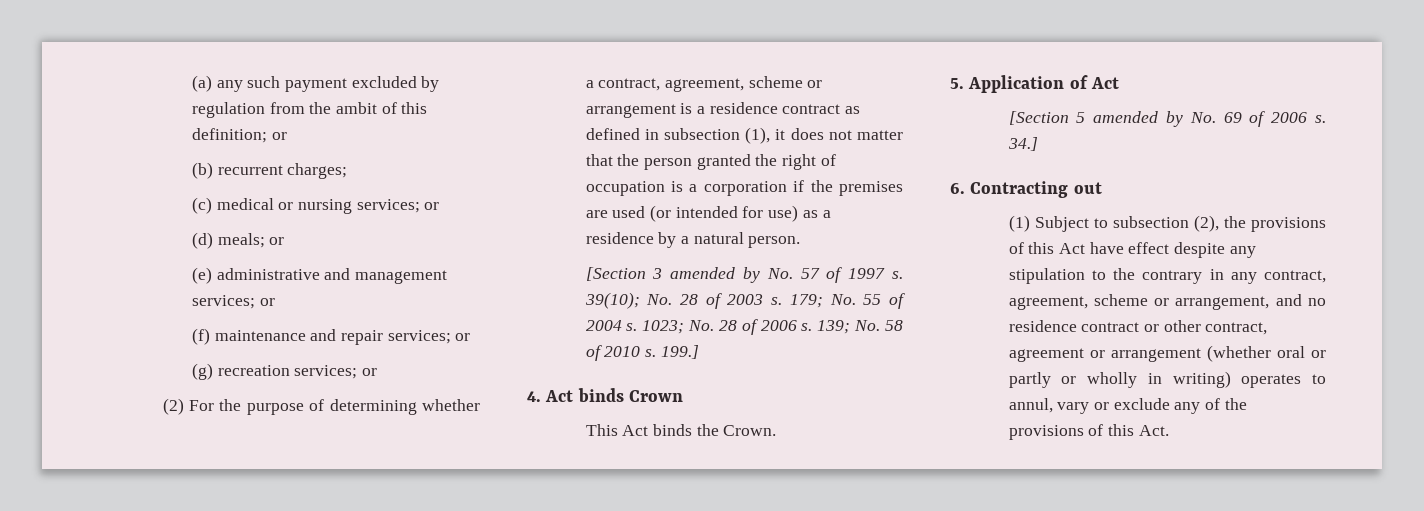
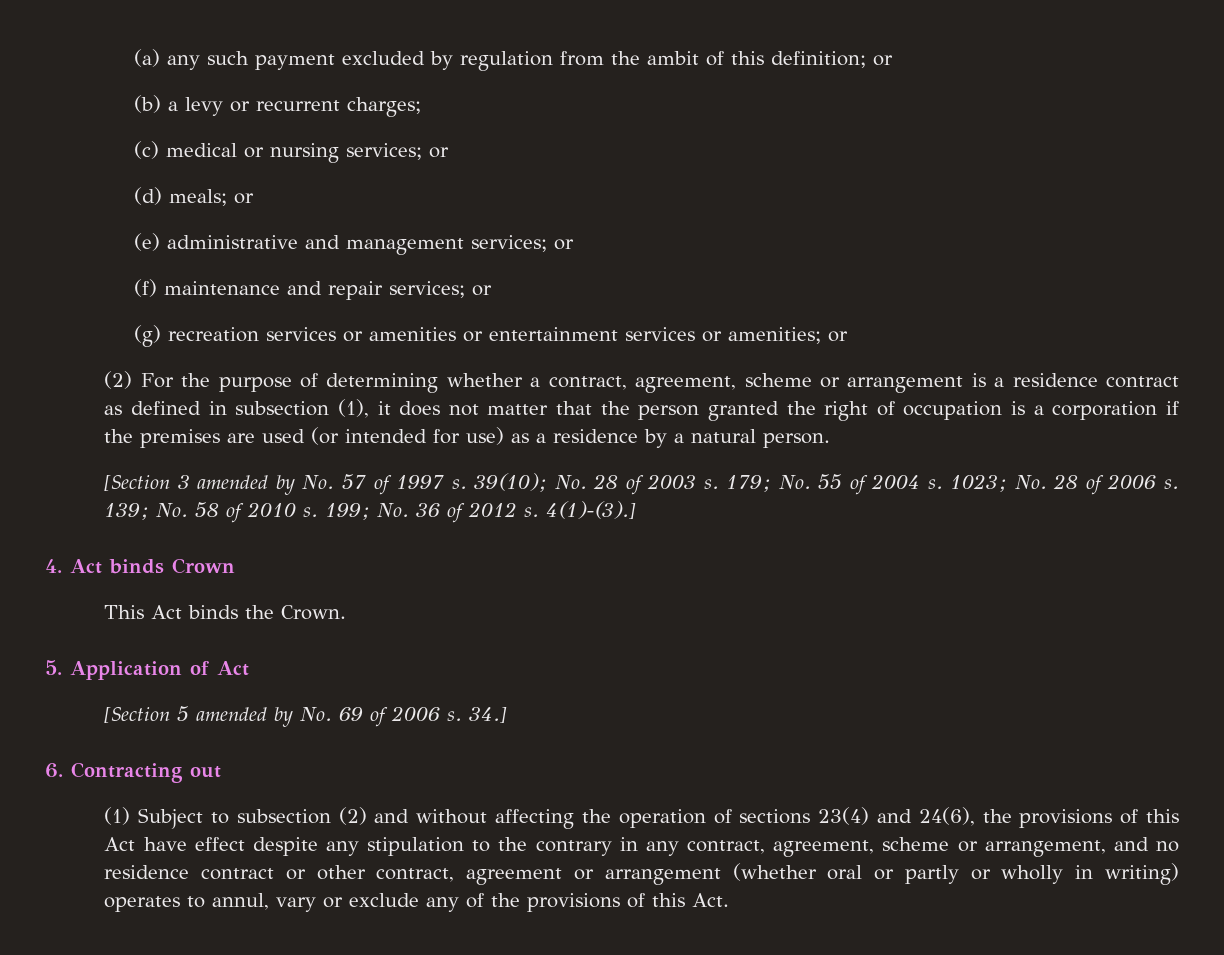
- (b) recurrent charges;
+ (b) a levy or recurrent charges;
- (g) recreation services; or
+ (g) recreation services or amenities or entertainment services or amenities; or
- 199.]
+ 199; No. 36 of 2012 s. 4(1)-(3).]
- (1) Subject to subsection (2), the provisions of this Act have effect despite any stipulation to the contrary in any contract, agreement, scheme or arrangement, and no residence contract or other contract, agreement or arrangement (whether oral or partly or wholly in writing) operates to annul, vary or exclude any of the provisions of this Act.
+ (1) Subject to subsection (2) and without affecting the operation of sections 23(4) and 24(6), the provisions of this Act have effect despite any stipulation to the contrary in any contract, agreement, scheme or arrangement, and no residence contract or other contract, agreement or arrangement (whether oral or partly or wholly in writing) operates to annul, vary or exclude any of the provisions of this Act.

